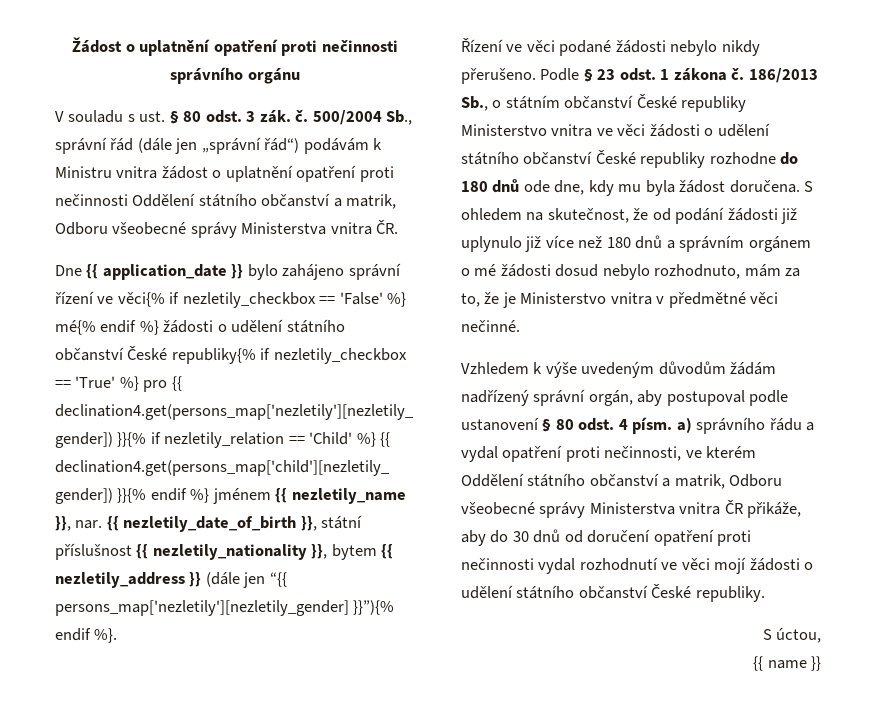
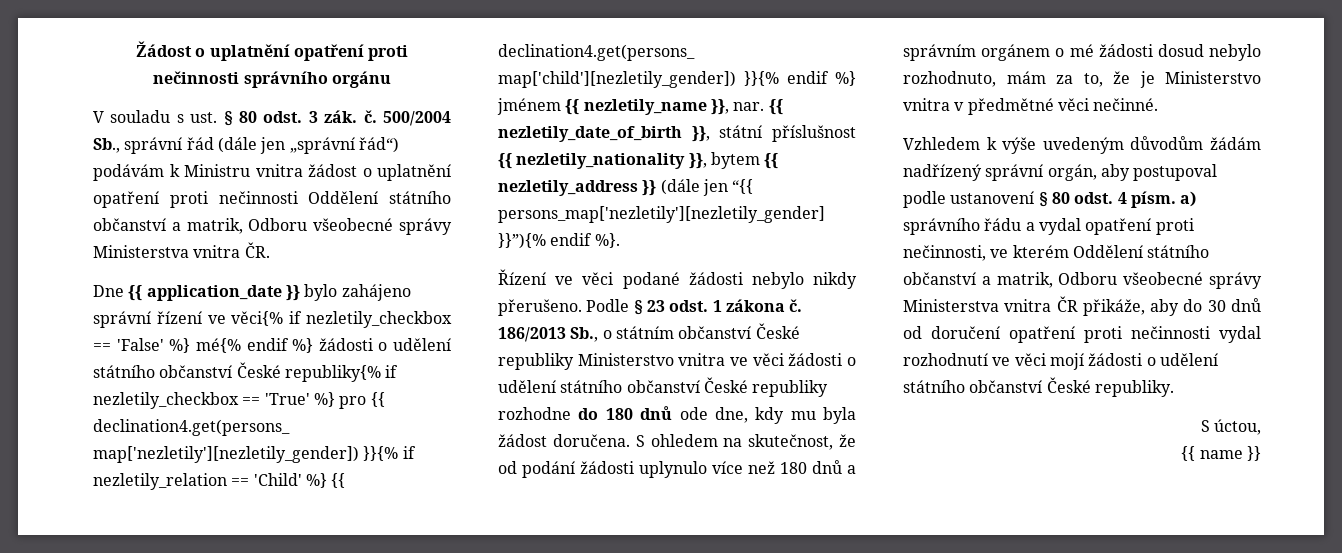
- S ohledem na skutečnost, že od podání žádosti již uplynulo již více než 180 dnů a správním orgánem o mé žádosti dosud nebylo rozhodnuto, mám za to, že je Ministerstvo vnitra v předmětné věci nečinné.
+ S ohledem na skutečnost, že od podání žádosti uplynulo více než 180 dnů a správním orgánem o mé žádosti dosud nebylo rozhodnuto, mám za to, že je Ministerstvo vnitra v předmětné věci nečinné.

